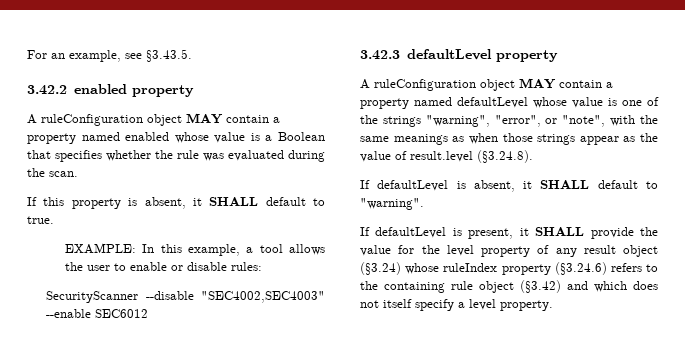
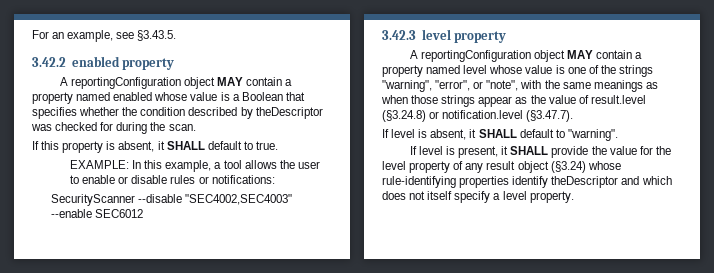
- A ruleConfiguration object MAY contain a property named enabled whose value is a Boolean that specifies whether the rule was evaluated during the scan.
+ A reportingConfiguration object MAY contain a property named enabled whose value is a Boolean that specifies whether the condition described by theDescriptor was checked for during the scan.
- EXAMPLE: In this example, a tool allows the user to enable or disable rules:
+ EXAMPLE: In this example, a tool allows the user to enable or disable rules or notifications:
- 3.42.3 defaultLevel property
- A ruleConfiguration object MAY contain a property named defaultLevel whose value is one of the strings "warning", "error", or "note", with the same meanings as when those strings appear as the value of result.level (§3.24.8).
- If defaultLevel is absent, it SHALL default to "warning".
+ 3.42.3 level property
+ A reportingConfiguration object MAY contain a property named level whose value is one of the strings "warning", "error", or "note", with the same meanings as when those strings appear as the value of result.level (§3.24.8) or notification.level (§3.47.7).
+ If level is absent, it SHALL default to "warning".
- If defaultLevel is present, it SHALL provide the value for the level property of any result object (§3.24) whose ruleIndex property (§3.24.6) refers to the containing rule object (§3.42) and which does not itself specify a level property.
+ If level is present, it SHALL provide the value for the level property of any result object (§3.24) whose rule-identifying properties identify theDescriptor and which does not itself specify a level property.

